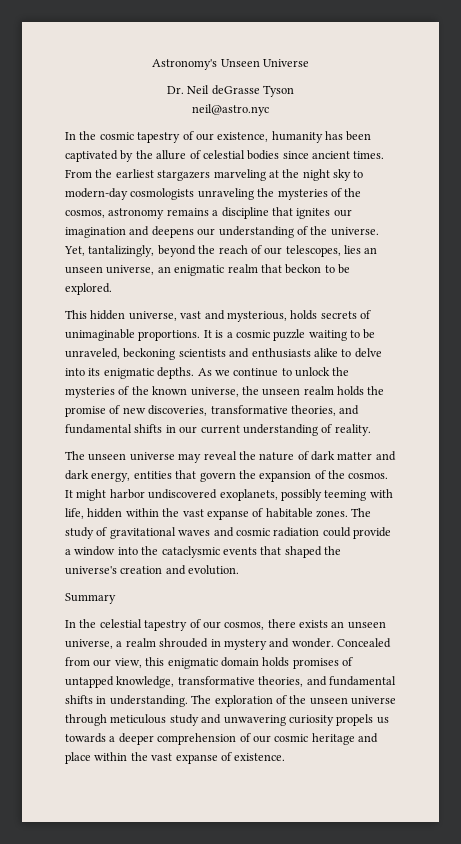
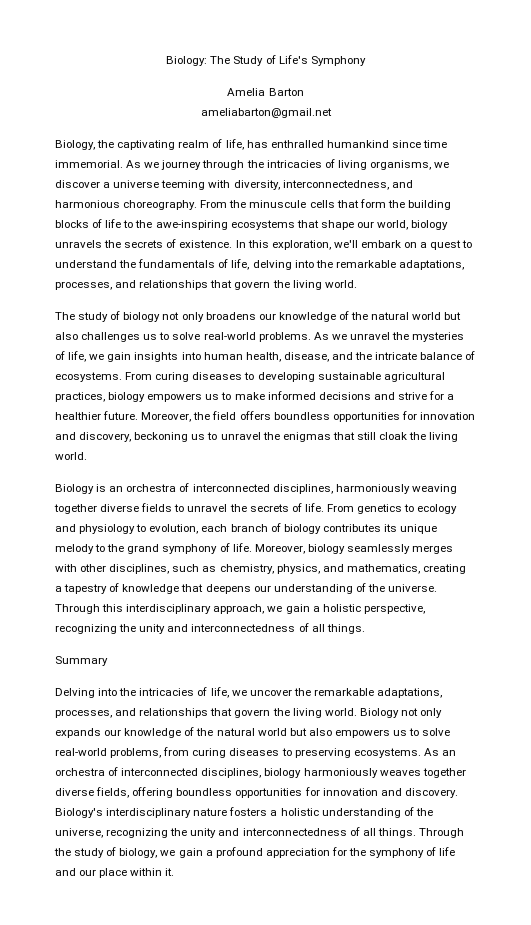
- Astronomy's Unseen Universe
- Dr. Neil deGrasse Tyson
- neil@astro.nyc
- In the cosmic tapestry of our existence, humanity has been captivated by the allure of celestial bodies since ancient times. From the earliest stargazers marveling at the night sky to modern-day cosmologists unraveling the mysteries of the cosmos, astronomy remains a discipline that ignites our imagination and deepens our understanding of the universe.
+ Biology: The Study of Life's Symphony
+ Amelia Barton
+ ameliabarton@gmail.net
+ Biology, the captivating realm of life, has enthralled humankind since time immemorial. As we journey through the intricacies of living organisms, we discover a universe teeming with diversity, interconnectedness, and harmonious choreography. From the minuscule cells that form the building blocks of life to the awe-inspiring ecosystems that shape our world, biology unravels the secrets of existence. In this exploration, we'll embark on a quest to understand the fundamentals of life, delving into the remarkable adaptations, processes, and relationships that govern the living world.
+ The study of biology not only broadens our knowledge of the natural world but also challenges us to solve real-world problems. As we unravel the mysteries of life, we gain insights into human health, disease, and the intricate balance of ecosystems. From curing diseases to developing sustainable agricultural practices, biology empowers us to make informed decisions and strive for a healthier future. Moreover, the field offers boundless opportunities for innovation and discovery, beckoning us to unravel the enigmas that still cloak the living world.
+ Biology is an orchestra of interconnected disciplines, harmoniously weaving together diverse fields to unravel the secrets of life. From genetics to ecology and physiology to evolution, each branch of biology contributes its unique melody to the grand symphony of life. Moreover, biology seamlessly merges with other disciplines, such as chemistry, physics, and mathematics, creating a tapestry of knowledge that deepens our understanding of the universe.
- Yet, tantalizingly, beyond the reach of our telescopes, lies an unseen universe, an enigmatic realm that beckon to be explored.
- This hidden universe, vast and mysterious, holds secrets of unimaginable proportions. It is a cosmic puzzle waiting to be unraveled, beckoning scientists and enthusiasts alike to delve into its enigmatic depths. As we continue to unlock the mysteries of the known universe, the unseen realm holds the promise of new discoveries, transformative theories, and fundamental shifts in our current understanding of reality.
- The unseen universe may reveal the nature of dark matter and dark energy, entities that govern the expansion of the cosmos. It might harbor undiscovered exoplanets, possibly teeming with life, hidden within the vast expanse of habitable zones. The study of gravitational waves and cosmic radiation could provide a window into the cataclysmic events that shaped the universe's creation and evolution.
+ Through this interdisciplinary approach, we gain a holistic perspective, recognizing the unity and interconnectedness of all things.
  Summary
- In the celestial tapestry of our cosmos, there exists an unseen universe, a realm shrouded in mystery and wonder. Concealed from our view, this enigmatic domain holds promises of untapped knowledge, transformative theories, and fundamental shifts in understanding. The exploration of the unseen universe through meticulous study and unwavering curiosity propels us towards a deeper comprehension of our cosmic heritage and place within the vast expanse of existence.
+ Delving into the intricacies of life, we uncover the remarkable adaptations, processes, and relationships that govern the living world. Biology not only expands our knowledge of the natural world but also empowers us to solve real-world problems, from curing diseases to preserving ecosystems. As an orchestra of interconnected disciplines, biology harmoniously weaves together diverse fields, offering boundless opportunities for innovation and discovery. Biology's interdisciplinary nature fosters a holistic understanding of the universe, recognizing the unity and interconnectedness of all things. Through the study of biology, we gain a profound appreciation for the symphony of life and our place within it.

